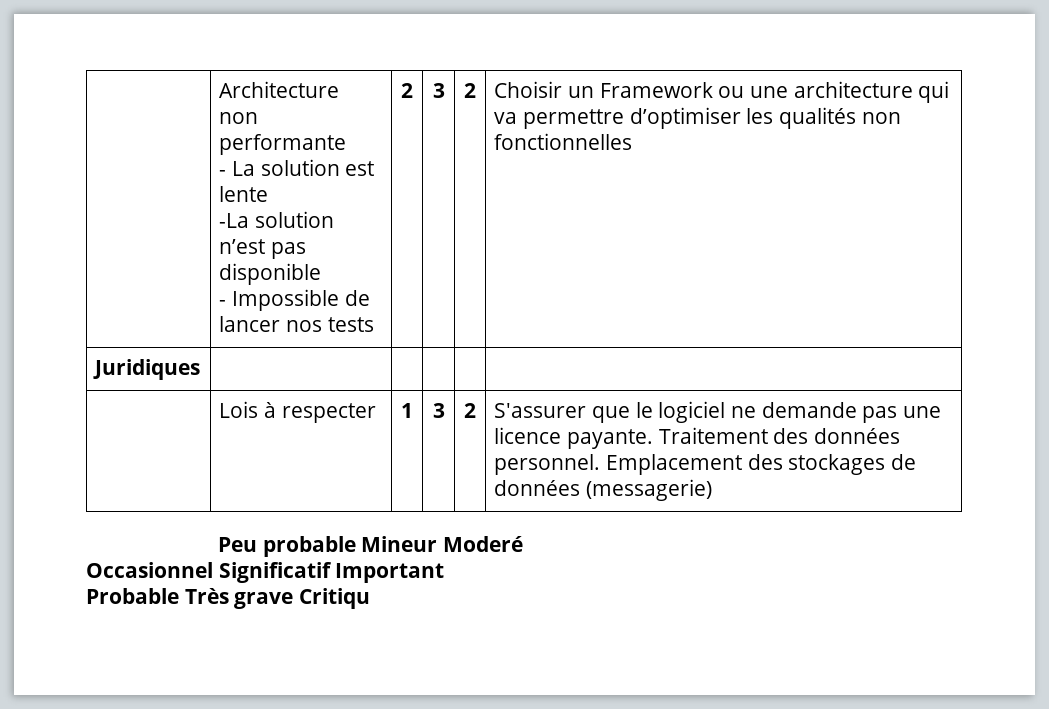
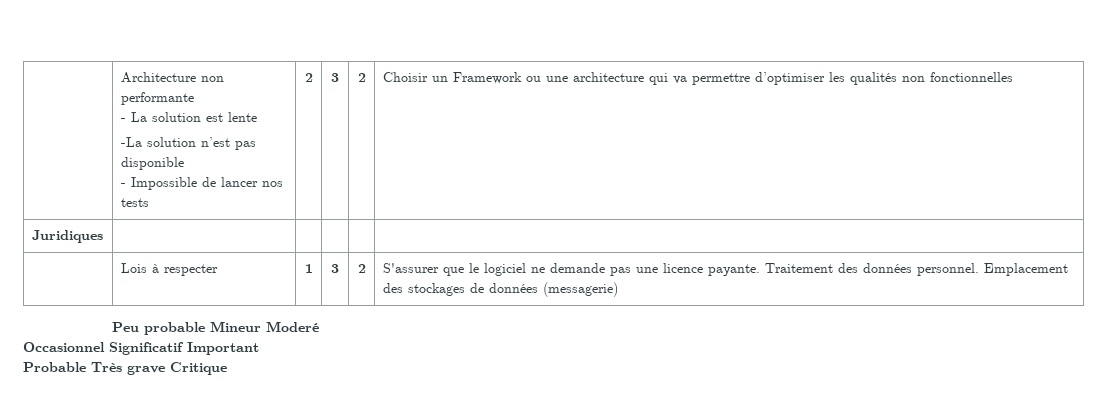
- Probable Très grave Critiqu
+ Probable Très grave Critique

